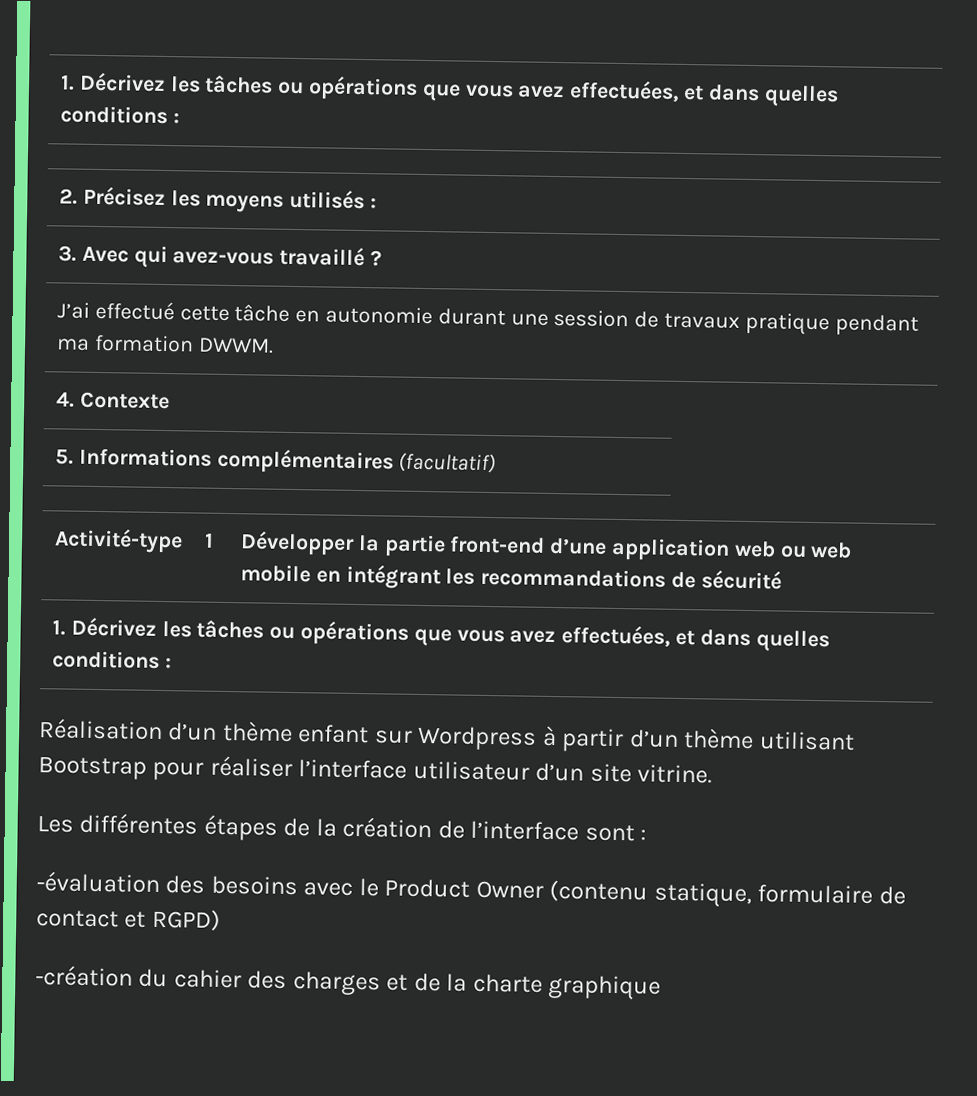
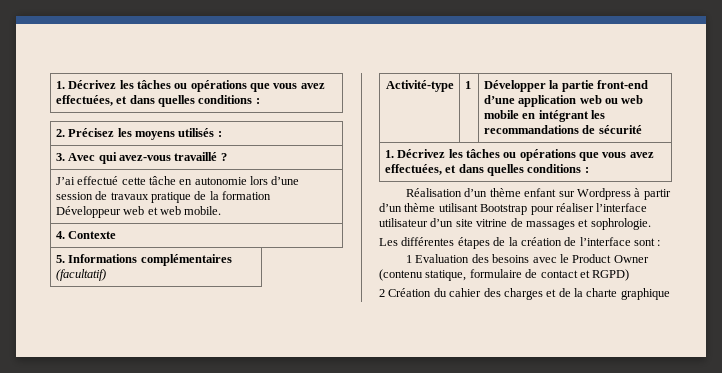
- J’ai effectué cette tâche en autonomie durant une session de travaux pratique pendant ma formation DWWM.
+ J’ai effectué cette tâche en autonomie lors d’une session de travaux pratique de la formation Développeur web et web mobile.
- Réalisation d’un thème enfant sur Wordpress à partir d’un thème utilisant Bootstrap pour réaliser l’interface utilisateur d’un site vitrine.
+ Réalisation d’un thème enfant sur Wordpress à partir d’un thème utilisant Bootstrap pour réaliser l’interface utilisateur d’un site vitrine de massages et sophrologie.
- -évaluation des besoins avec le Product Owner (contenu statique, formulaire de contact et RGPD)
+ 1 Evaluation des besoins avec le Product Owner (contenu statique, formulaire de contact et RGPD)
- -création du cahier des charges et de la charte graphique
+ 2 Création du cahier des charges et de la charte graphique

